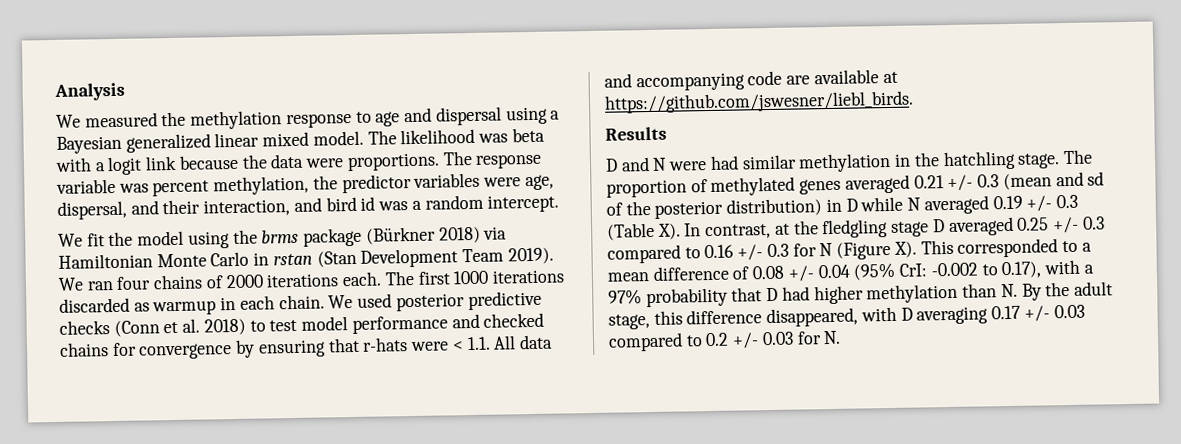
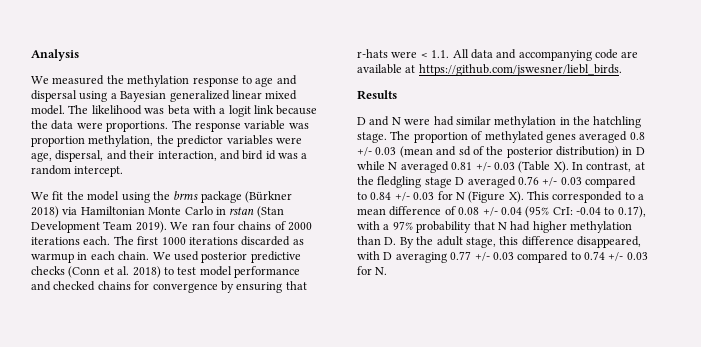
- The response variable was percent methylation, the predictor variables were age, dispersal, and their interaction, and bird id was a random intercept.
+ The response variable was proportion methylation, the predictor variables were age, dispersal, and their interaction, and bird id was a random intercept.
- The proportion of methylated genes averaged 0.21 +/- 0.3 (mean and sd of the posterior distribution) in D while N averaged 0.19 +/- 0.3 (Table X). In contrast, at the fledgling stage D averaged 0.25 +/- 0.3 compared to 0.16 +/- 0.3 for N (Figure X). This corresponded to a mean difference of 0.08 +/- 0.04 (95% CrI:
+ The proportion of methylated genes averaged 0.8 +/- 0.03 (mean and sd of the posterior distribution) in D while N averaged 0.81 +/- 0.03 (Table X). In contrast, at the fledgling stage D averaged 0.76 +/- 0.03 compared to 0.84 +/- 0.03 for N (Figure X). This corresponded to a mean difference of 0.08 +/- 0.04 (95% CrI:
- -0.002 to 0.17), with a 97% probability that D had higher methylation than N. By the adult stage, this difference disappeared, with D averaging 0.17 +/- 0.03 compared to 0.2 +/- 0.03 for N.
+ -0.04 to 0.17), with a 97% probability that N had higher methylation than D. By the adult stage, this difference disappeared, with D averaging 0.77 +/- 0.03 compared to 0.74 +/- 0.03 for N.

